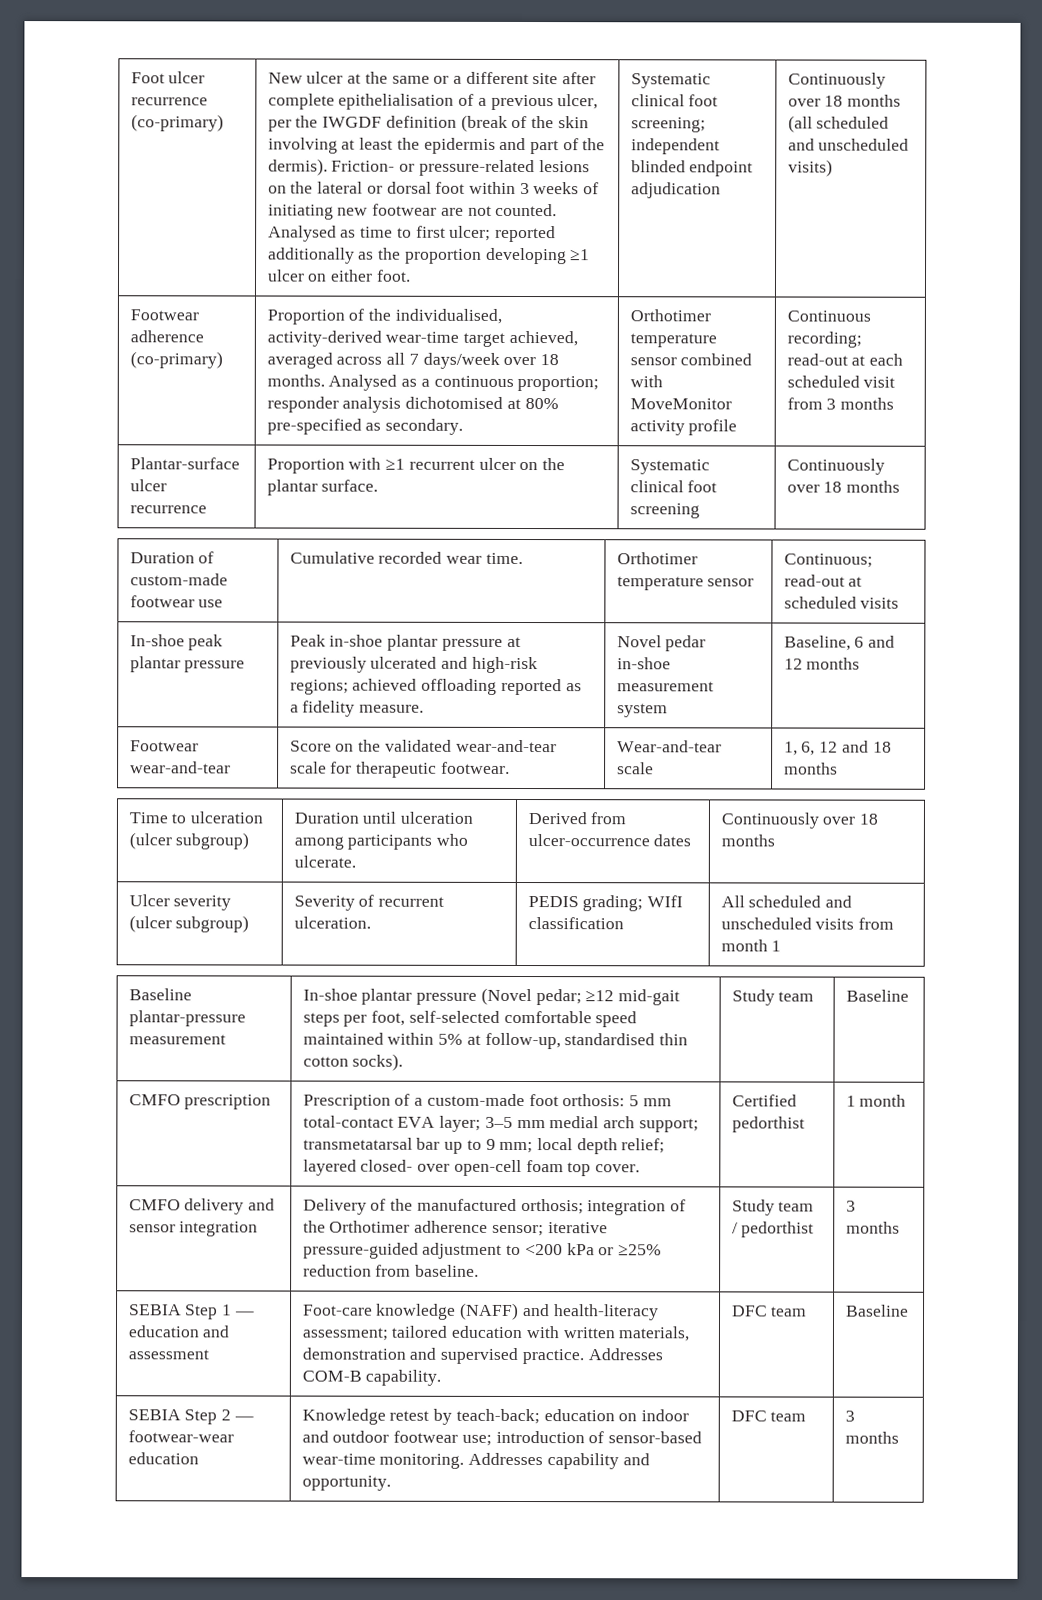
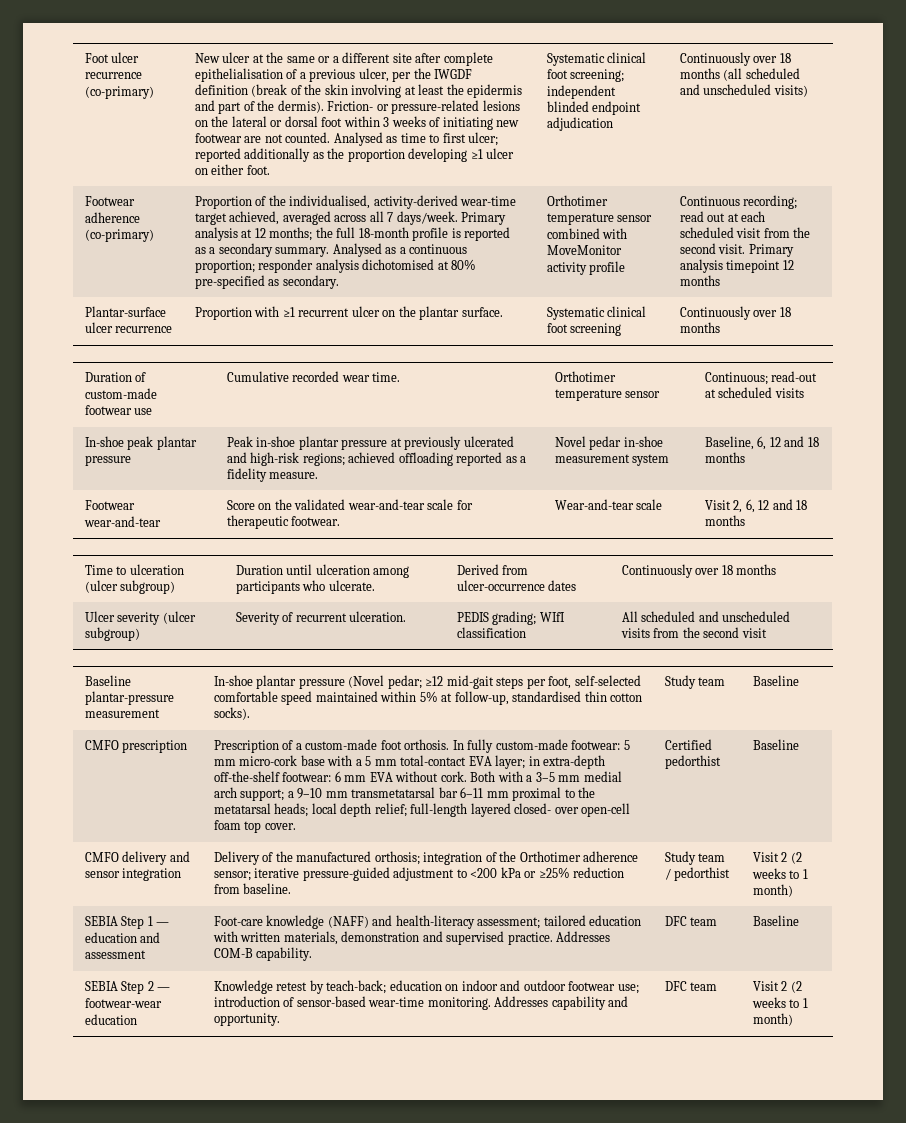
- Proportion of the individualised, activity-derived wear-time target achieved, averaged across all 7 days/week over 18 months.
+ Proportion of the individualised, activity-derived wear-time target achieved, averaged across all 7 days/week. Primary analysis at 12 months; the full 18-month profile is reported as a secondary summary.
- Continuous recording; read-out at each scheduled visit from 3 months
+ Continuous recording; read out at each scheduled visit from the second visit. Primary analysis timepoint 12 months
- In-shoe peak plantar pressure | Peak in-shoe plantar pressure at previously ulcerated and high-risk regions; achieved offloading reported as a fidelity measure. | Novel pedar in-shoe measurement system | Baseline, 6 and 12 months
+ In-shoe peak plantar pressure | Peak in-shoe plantar pressure at previously ulcerated and high-risk regions; achieved offloading reported as a fidelity measure. | Novel pedar in-shoe measurement system | Baseline, 6, 12 and 18 months
- Footwear wear-and-tear | Score on the validated wear-and-tear scale for therapeutic footwear. | Wear-and-tear scale | 1, 6, 12 and 18 months
+ Footwear wear-and-tear | Score on the validated wear-and-tear scale for therapeutic footwear. | Wear-and-tear scale | Visit 2, 6, 12 and 18 months
- Ulcer severity (ulcer subgroup) | Severity of recurrent ulceration. | PEDIS grading; WIfI classification | All scheduled and unscheduled visits from month 1
+ Ulcer severity (ulcer subgroup) | Severity of recurrent ulceration. | PEDIS grading; WIfI classification | All scheduled and unscheduled visits from the second visit
- Prescription of a custom-made foot orthosis: 5 mm total-contact EVA layer; 3–5 mm medial arch support; transmetatarsal bar up to 9 mm; local depth relief; layered closed- over open-cell foam top cover.
+ Prescription of a custom-made foot orthosis. In fully custom-made footwear: 5 mm micro-cork base with a 5 mm total-contact EVA layer; in extra-depth off-the-shelf footwear: 6 mm EVA without cork. Both with a 3–5 mm medial arch support; a 9–10 mm transmetatarsal bar 6–11 mm proximal to the metatarsal heads; local depth relief; full-length layered closed- over open-cell foam top cover.
- Certified pedorthist | 1 month
+ Certified pedorthist | Baseline
- CMFO delivery and sensor integration | Delivery of the manufactured orthosis; integration of the Orthotimer adherence sensor; iterative pressure-guided adjustment to <200 kPa or ≥25% reduction from baseline. | Study team / pedorthist | 3 months
+ CMFO delivery and sensor integration | Delivery of the manufactured orthosis; integration of the Orthotimer adherence sensor; iterative pressure-guided adjustment to <200 kPa or ≥25% reduction from baseline. | Study team / pedorthist | Visit 2 (2 weeks to 1 month)
- SEBIA Step 2 — footwear-wear education | Knowledge retest by teach-back; education on indoor and outdoor footwear use; introduction of sensor-based wear-time monitoring. Addresses capability and opportunity. | DFC team | 3 months
+ SEBIA Step 2 — footwear-wear education | Knowledge retest by teach-back; education on indoor and outdoor footwear use; introduction of sensor-based wear-time monitoring. Addresses capability and opportunity. | DFC team | Visit 2 (2 weeks to 1 month)

